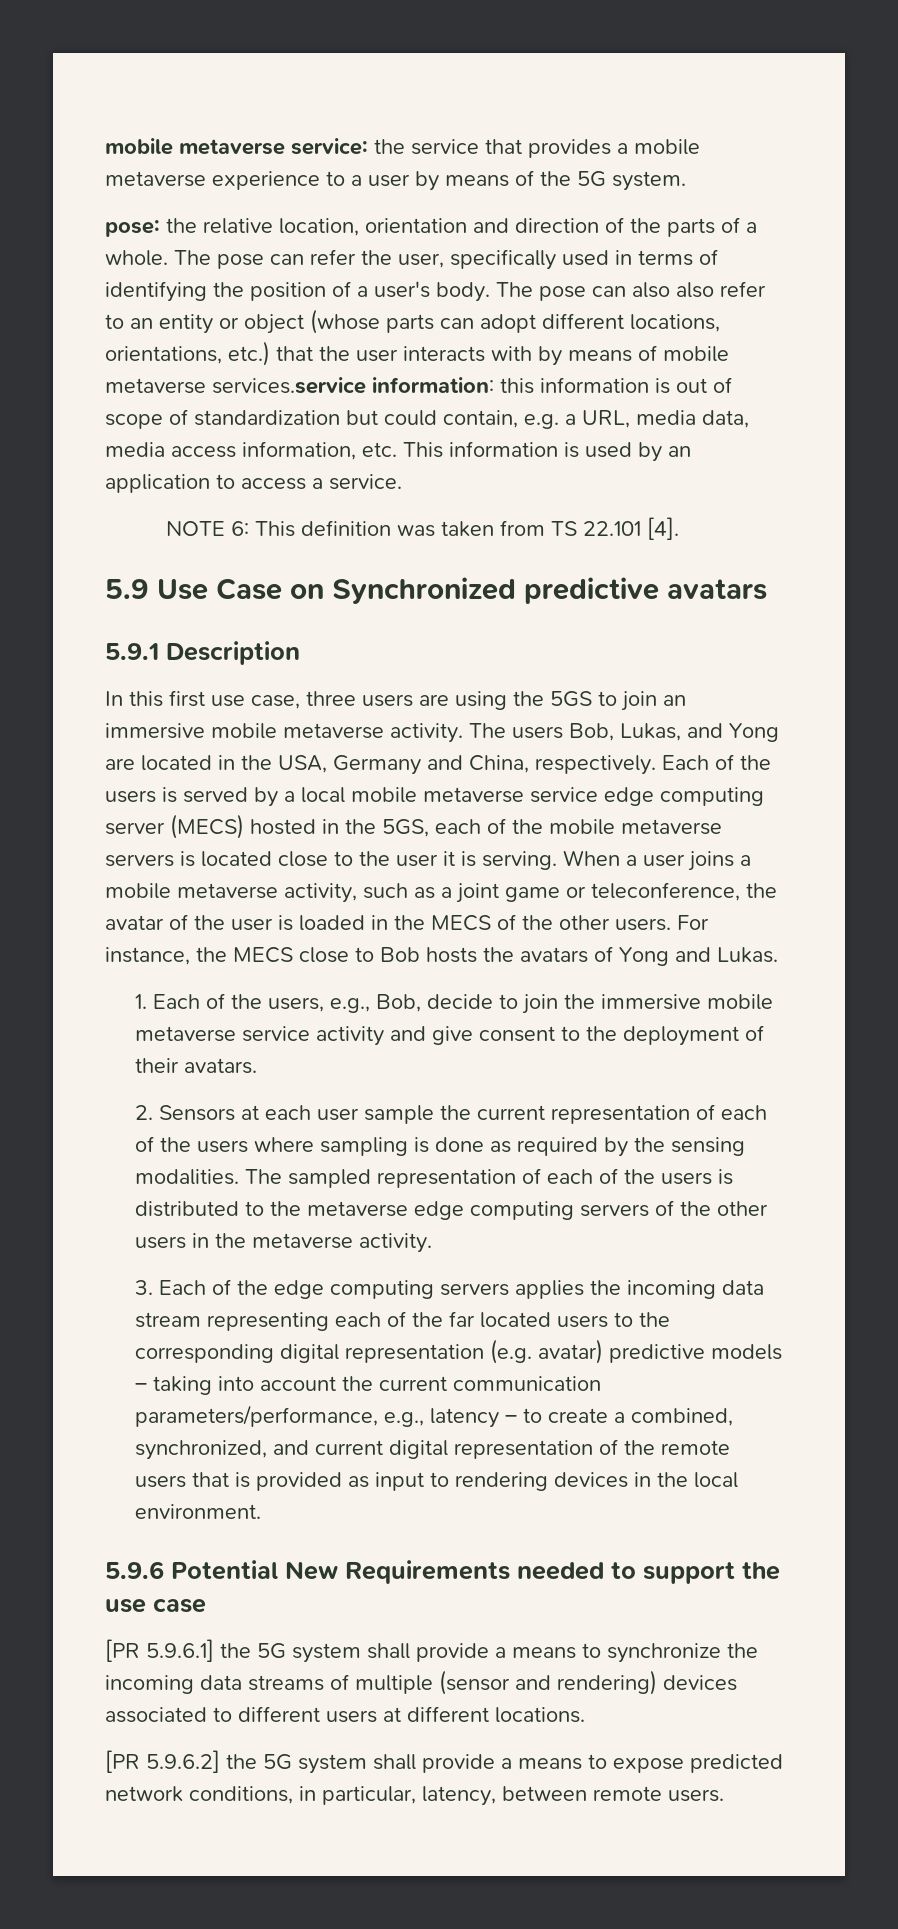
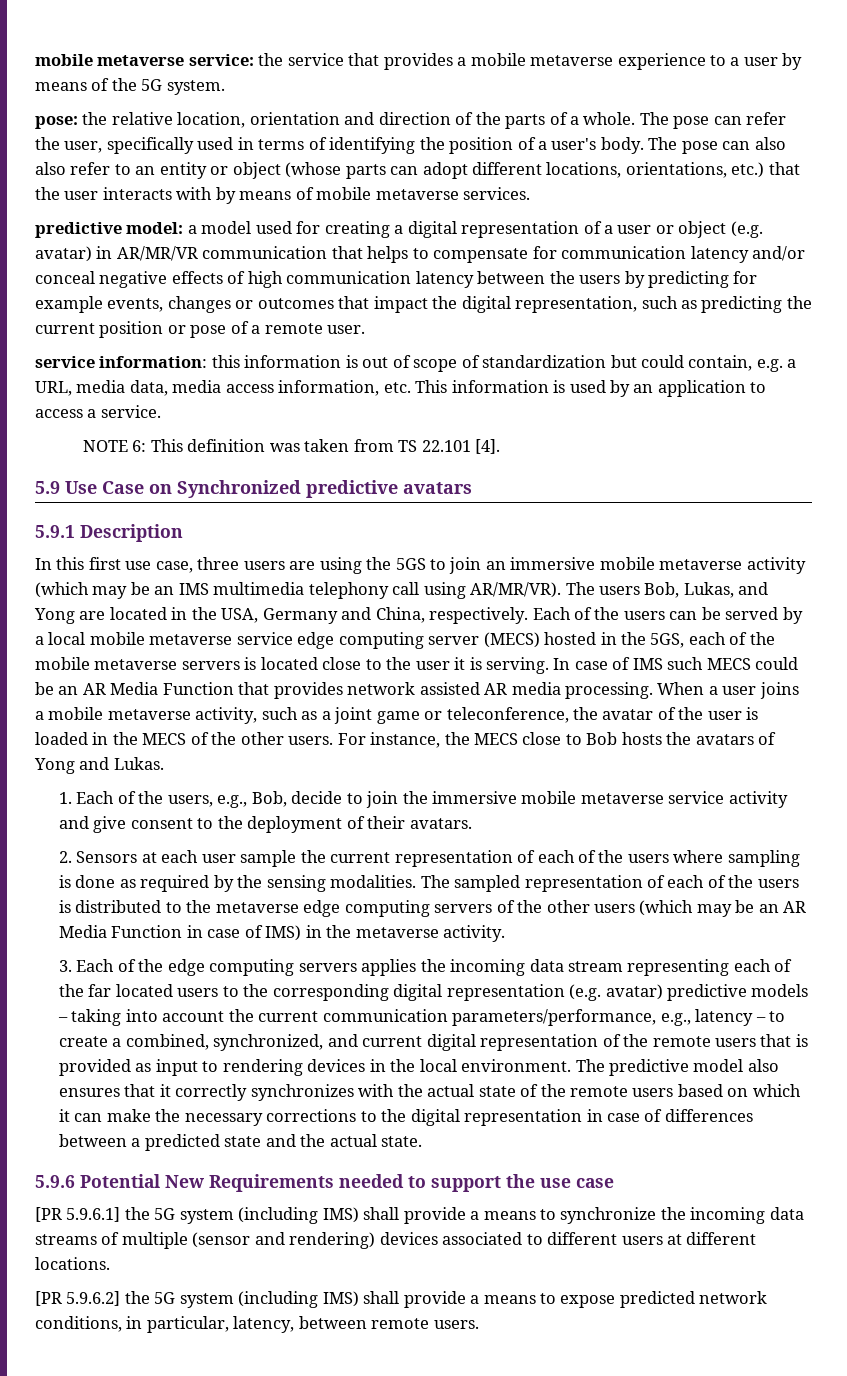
- The pose can also also refer to an entity or object (whose parts can adopt different locations, orientations, etc.) that the user interacts with by means of mobile metaverse services.service information:
+ The pose can also also refer to an entity or object (whose parts can adopt different locations, orientations, etc.) that the user interacts with by means of mobile metaverse services.
+ predictive model: a model used for creating a digital representation of a user or object (e.g. avatar) in AR/MR/VR communication that helps to compensate for communication latency and/or conceal negative effects of high communication latency between the users by predicting for example events, changes or outcomes that impact the digital representation, such as predicting the current position or pose of a remote user.
+ service information:
- In this first use case, three users are using the 5GS to join an immersive mobile metaverse activity.
+ In this first use case, three users are using the 5GS to join an immersive mobile metaverse activity (which may be an IMS multimedia telephony call using AR/MR/VR).
- Each of the users is served by a local mobile metaverse service edge computing server (MECS) hosted in the 5GS, each of the mobile metaverse servers is located close to the user it is serving.
+ Each of the users can be served by a local mobile metaverse service edge computing server (MECS) hosted in the 5GS, each of the mobile metaverse servers is located close to the user it is serving.
+ In case of IMS such MECS could be an AR Media Function that provides network assisted AR media processing.
- The sampled representation of each of the users is distributed to the metaverse edge computing servers of the other users in the metaverse activity.
+ The sampled representation of each of the users is distributed to the metaverse edge computing servers of the other users (which may be an AR Media Function in case of IMS) in the metaverse activity.
+ The predictive model also ensures that it correctly synchronizes with the actual state of the remote users based on which it can make the necessary corrections to the digital representation in case of differences between a predicted state and the actual state.
- [PR 5.9.6.1] the 5G system shall provide a means to synchronize the incoming data streams of multiple (sensor and rendering) devices associated to different users at different locations.
+ [PR 5.9.6.1] the 5G system (including IMS) shall provide a means to synchronize the incoming data streams of multiple (sensor and rendering) devices associated to different users at different locations.
- [PR 5.9.6.2] the 5G system shall provide a means to expose predicted network conditions, in particular, latency, between remote users.
+ [PR 5.9.6.2] the 5G system (including IMS) shall provide a means to expose predicted network conditions, in particular, latency, between remote users.

